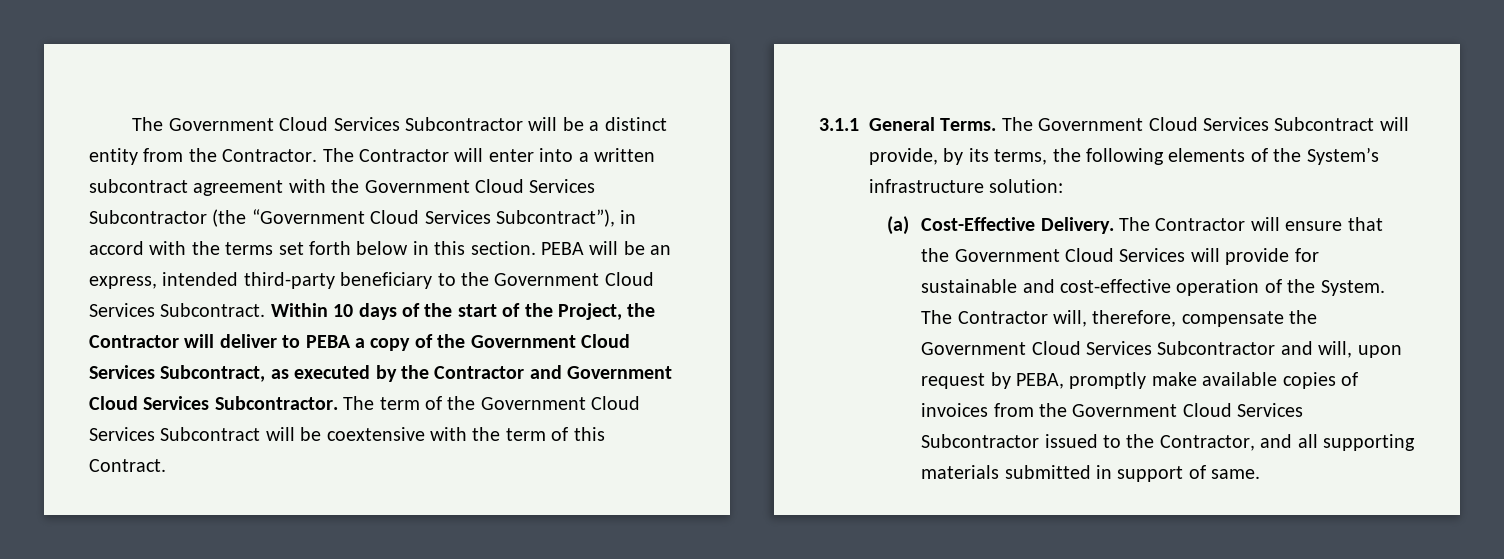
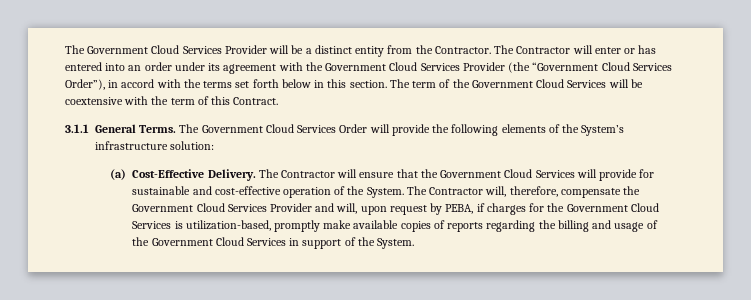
- The Government Cloud Services Subcontractor will be a distinct entity from the Contractor.
+ The Government Cloud Services Provider will be a distinct entity from the Contractor.
- The Contractor will enter into a written subcontract agreement with the Government Cloud Services Subcontractor (the “Government Cloud Services Subcontract”), in accord with the terms set forth below in this section.
+ The Contractor will enter or has entered into an order under its agreement with the Government Cloud Services Provider (the “Government Cloud Services Order”), in accord with the terms set forth below in this section.
- PEBA will be an express, intended third-party beneficiary to the Government Cloud Services Subcontract. Within 10 days of the start of the Project, the Contractor will deliver to PEBA a copy of the Government Cloud Services Subcontract, as executed by the Contractor and Government Cloud Services Subcontractor.
- The term of the Government Cloud Services Subcontract will be coextensive with the term of this Contract.
+ The term of the Government Cloud Services will be coextensive with the term of this Contract.
- The Government Cloud Services Subcontract will provide, by its terms, the following elements of the System’s infrastructure solution:
+ The Government Cloud Services Order will provide the following elements of the System’s infrastructure solution:
- The Contractor will, therefore, compensate the Government Cloud Services Subcontractor and will, upon request by PEBA, promptly make available copies of invoices from the Government Cloud Services Subcontractor issued to the Contractor, and all supporting materials submitted in support of same.
+ The Contractor will, therefore, compensate the Government Cloud Services Provider and will, upon request by PEBA, if charges for the Government Cloud Services is utilization-based, promptly make available copies of reports regarding the billing and usage of the Government Cloud Services in support of the System.

